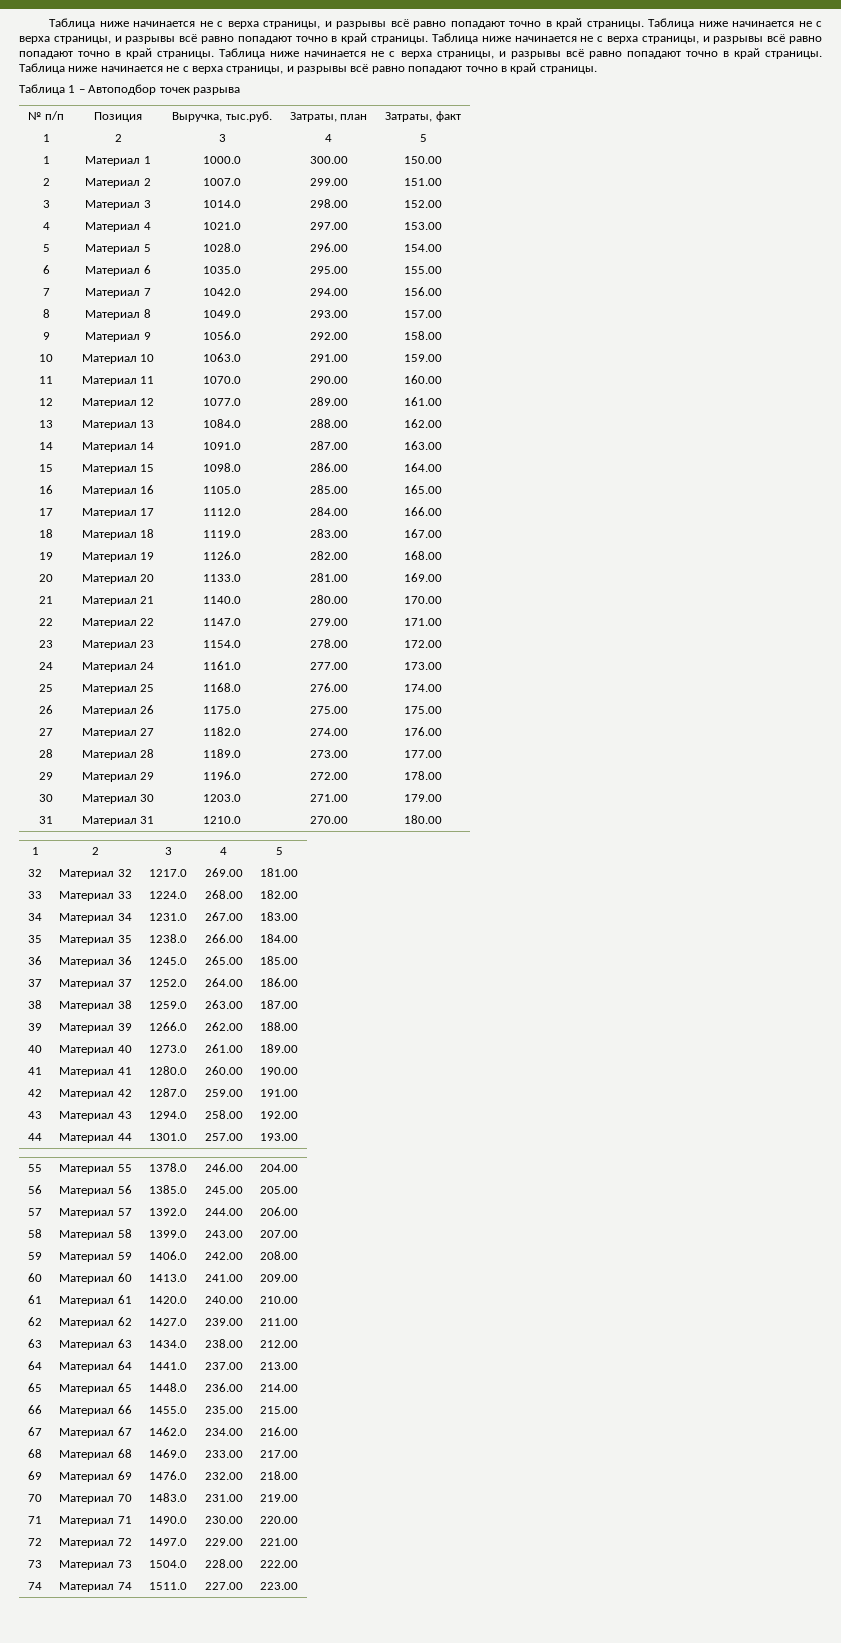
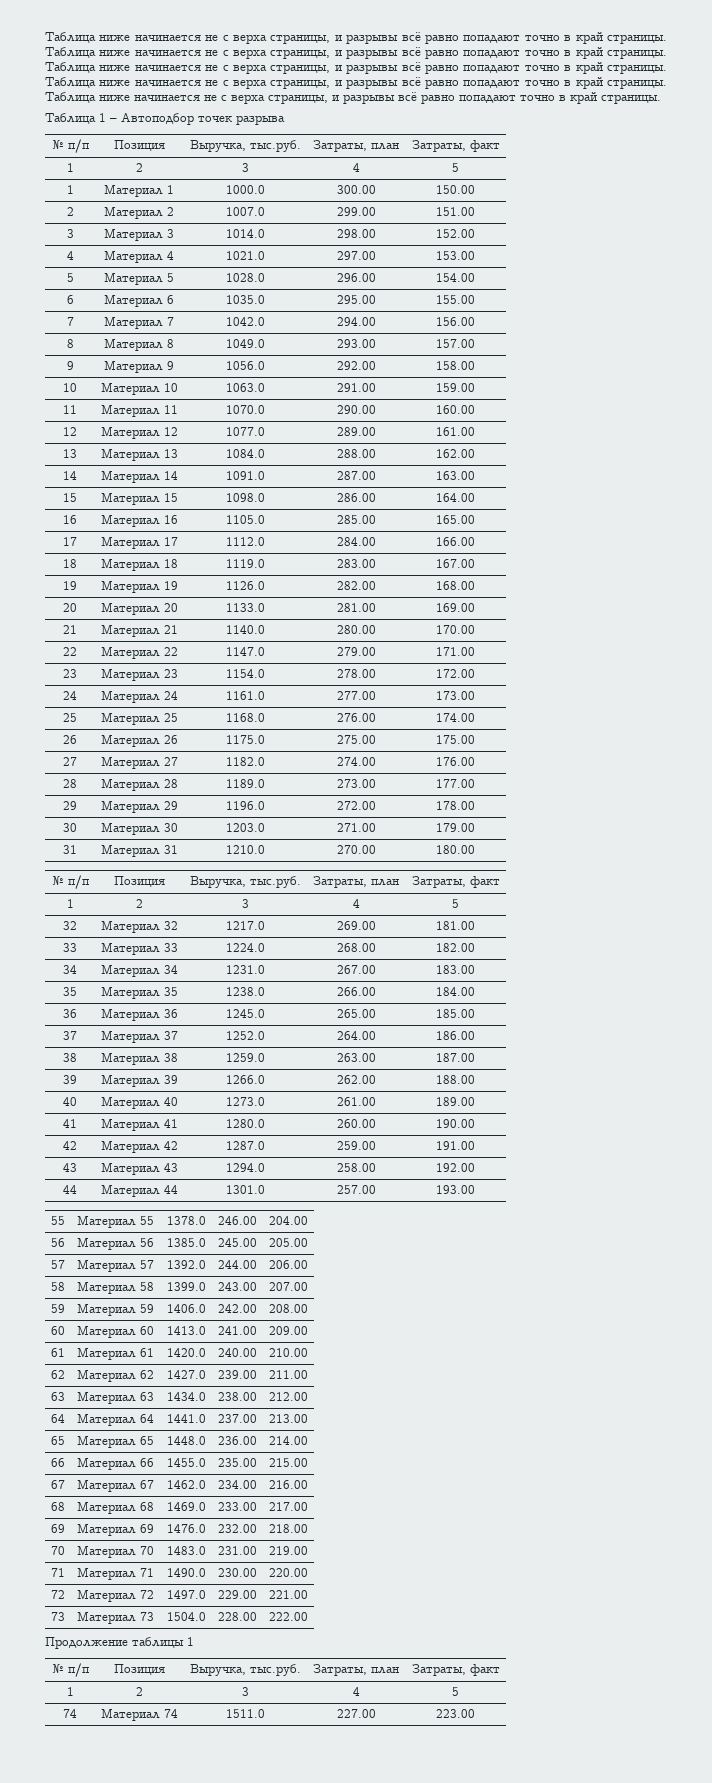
  31 | Материал 31 | 1210.0 | 270.00 | 180.00
+ № п/п | Позиция | Выручка, тыс.руб. | Затраты, план | Затраты, факт
+ Продолжение таблицы 1
+ № п/п | Позиция | Выручка, тыс.руб. | Затраты, план | Затраты, факт
+ 1 | 2 | 3 | 4 | 5

